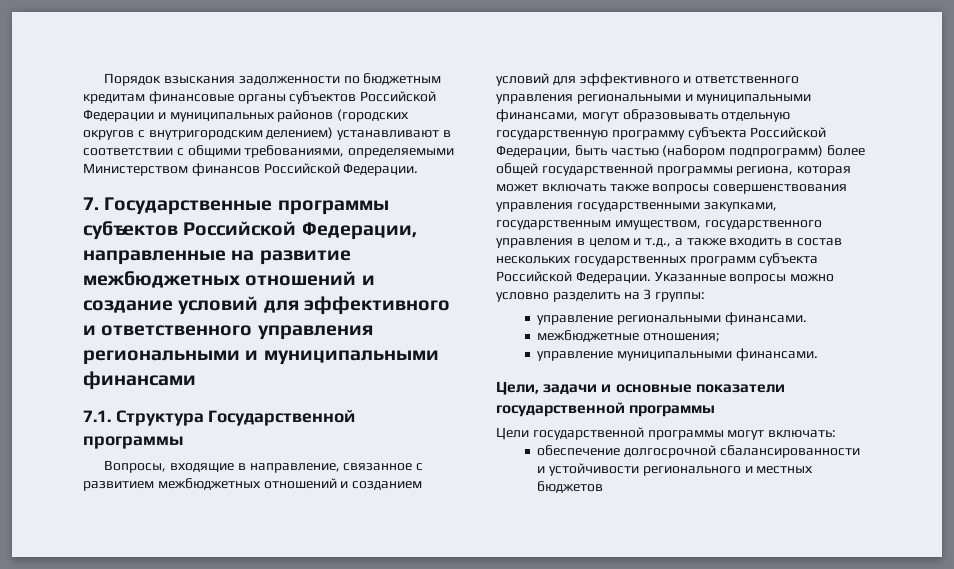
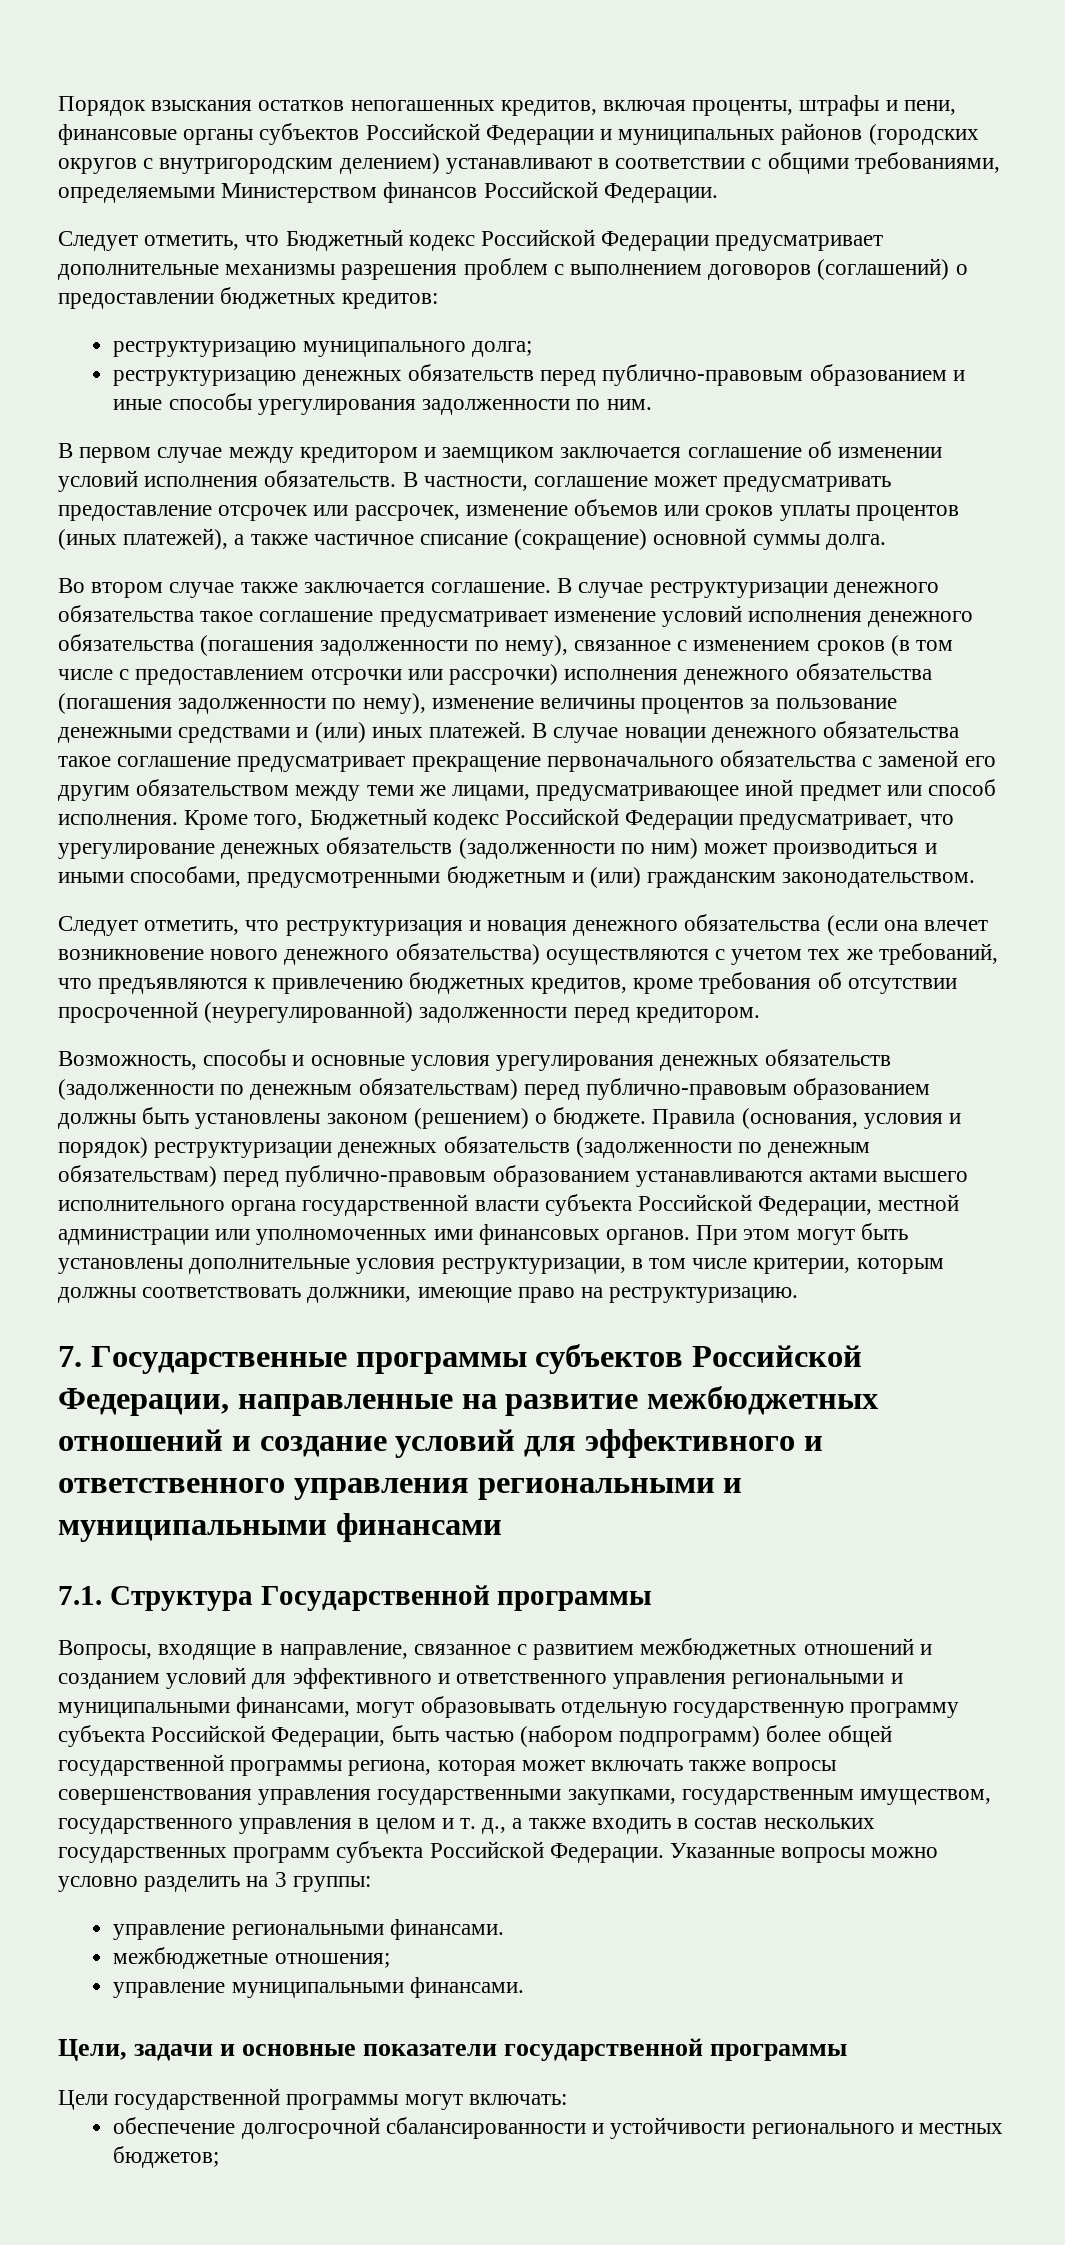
- Порядок взыскания задолженности по бюджетным кредитам финансовые органы субъектов Российской Федерации и муниципальных районов (городских округов с внутригородским делением) устанавливают в соответствии с общими требованиями, определяемыми Министерством финансов Российской Федерации.
+ Порядок взыскания остатков непогашенных кредитов, включая проценты, штрафы и пени, финансовые органы субъектов Российской Федерации и муниципальных районов (городских округов с внутригородским делением) устанавливают в соответствии с общими требованиями, определяемыми Министерством финансов Российской Федерации.
+ Следует отметить, что Бюджетный кодекс Российской Федерации предусматривает дополнительные механизмы разрешения проблем с выполнением договоров (соглашений) о предоставлении бюджетных кредитов:
+ реструктуризацию муниципального долга;
+ реструктуризацию денежных обязательств перед публично-правовым образованием и иные способы урегулирования задолженности по ним.
+ В первом случае между кредитором и заемщиком заключается соглашение об изменении условий исполнения обязательств. В частности, соглашение может предусматривать предоставление отсрочек или рассрочек, изменение объемов или сроков уплаты процентов (иных платежей), а также частичное списание (сокращение) основной суммы долга.
+ Во втором случае также заключается соглашение. В случае реструктуризации денежного обязательства такое соглашение предусматривает изменение условий исполнения денежного обязательства (погашения задолженности по нему), связанное с изменением сроков (в том числе с предоставлением отсрочки или рассрочки) исполнения денежного обязательства (погашения задолженности по нему), изменение величины процентов за пользование денежными средствами и (или) иных платежей. В случае новации денежного обязательства такое соглашение предусматривает прекращение первоначального обязательства с заменой его другим обязательством между теми же лицами, предусматривающее иной предмет или способ исполнения. Кроме того, Бюджетный кодекс Российской Федерации предусматривает, что урегулирование денежных обязательств (задолженности по ним) может производиться и иными способами, предусмотренными бюджетным и (или) гражданским законодательством.
+ Следует отметить, что реструктуризация и новация денежного обязательства (если она влечет возникновение нового денежного обязательства) осуществляются с учетом тех же требований, что предъявляются к привлечению бюджетных кредитов, кроме требования об отсутствии просроченной (неурегулированной) задолженности перед кредитором.
+ Возможность, способы и основные условия урегулирования денежных обязательств (задолженности по денежным обязательствам) перед публично-правовым образованием должны быть установлены законом (решением) о бюджете. Правила (основания, условия и порядок) реструктуризации денежных обязательств (задолженности по денежным обязательствам) перед публично-правовым образованием устанавливаются актами высшего исполнительного органа государственной власти субъекта Российской Федерации, местной администрации или уполномоченных ими финансовых органов. При этом могут быть установлены дополнительные условия реструктуризации, в том числе критерии, которым должны соответствовать должники, имеющие право на реструктуризацию.
- Вопросы, входящие в направление, связанное с развитием межбюджетных отношений и созданием условий для эффективного и ответственного управления региональными и муниципальными финансами, могут образовывать отдельную государственную программу субъекта Российской Федерации, быть частью (набором подпрограмм) более общей государственной программы региона, которая может включать также вопросы совершенствования управления государственными закупками, государственным имуществом, государственного управления в целом и т.д., а также входить в состав нескольких государственных программ субъекта Российской Федерации.
+ Вопросы, входящие в направление, связанное с развитием межбюджетных отношений и созданием условий для эффективного и ответственного управления региональными и муниципальными финансами, могут образовывать отдельную государственную программу субъекта Российской Федерации, быть частью (набором подпрограмм) более общей государственной программы региона, которая может включать также вопросы совершенствования управления государственными закупками, государственным имуществом, государственного управления в целом и т. д., а также входить в состав нескольких государственных программ субъекта Российской Федерации.
- обеспечение долгосрочной сбалансированности и устойчивости регионального и местных бюджетов
+ обеспечение долгосрочной сбалансированности и устойчивости регионального и местных бюджетов;

